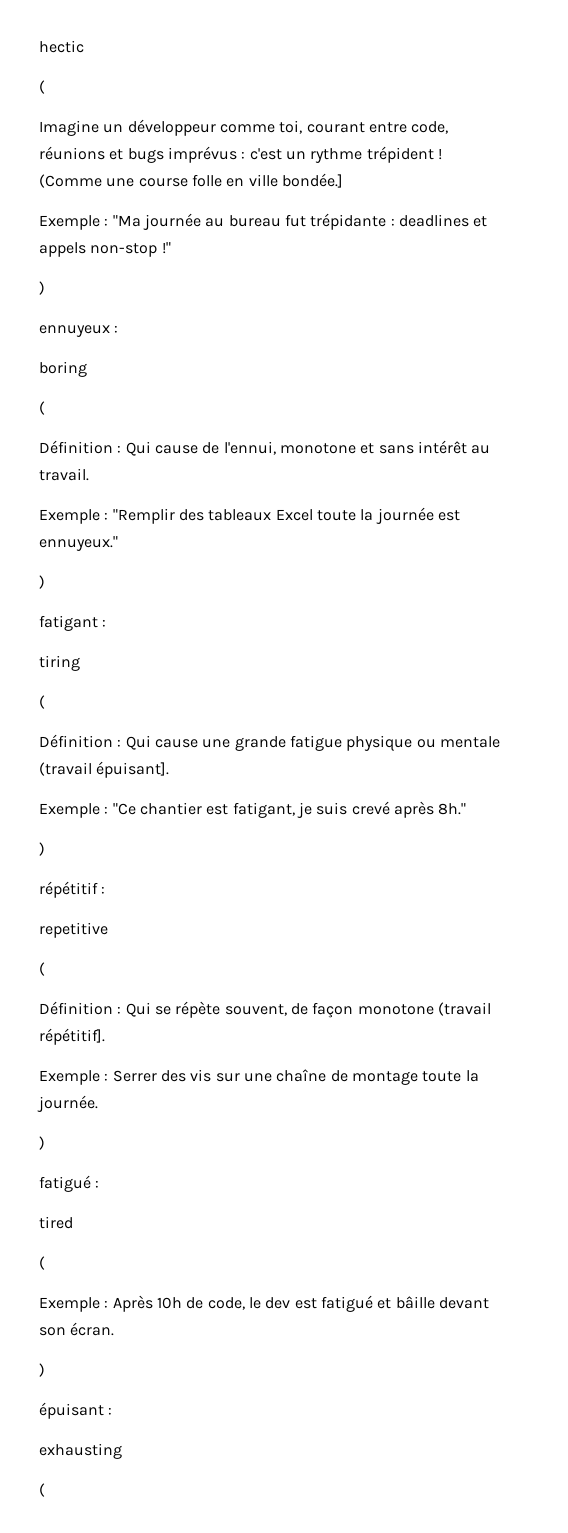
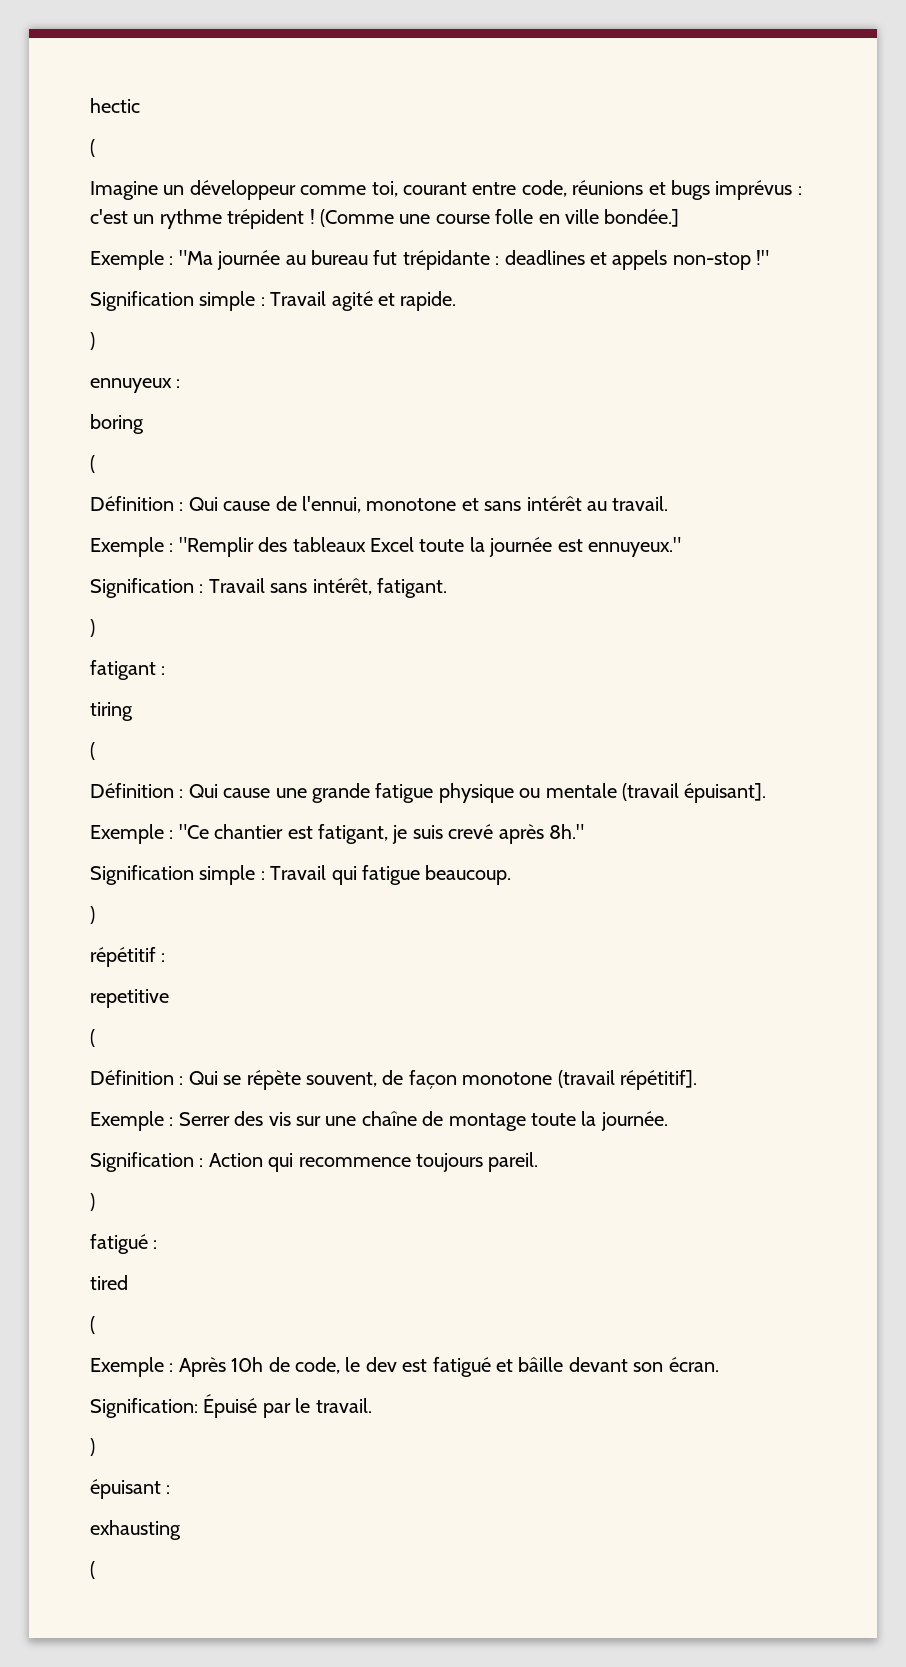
+ Signification simple : Travail agité et rapide.
+ Signification : Travail sans intérêt, fatigant.
+ Signification simple : Travail qui fatigue beaucoup.
+ Signification : Action qui recommence toujours pareil.
+ Signification: Épuisé par le travail.

